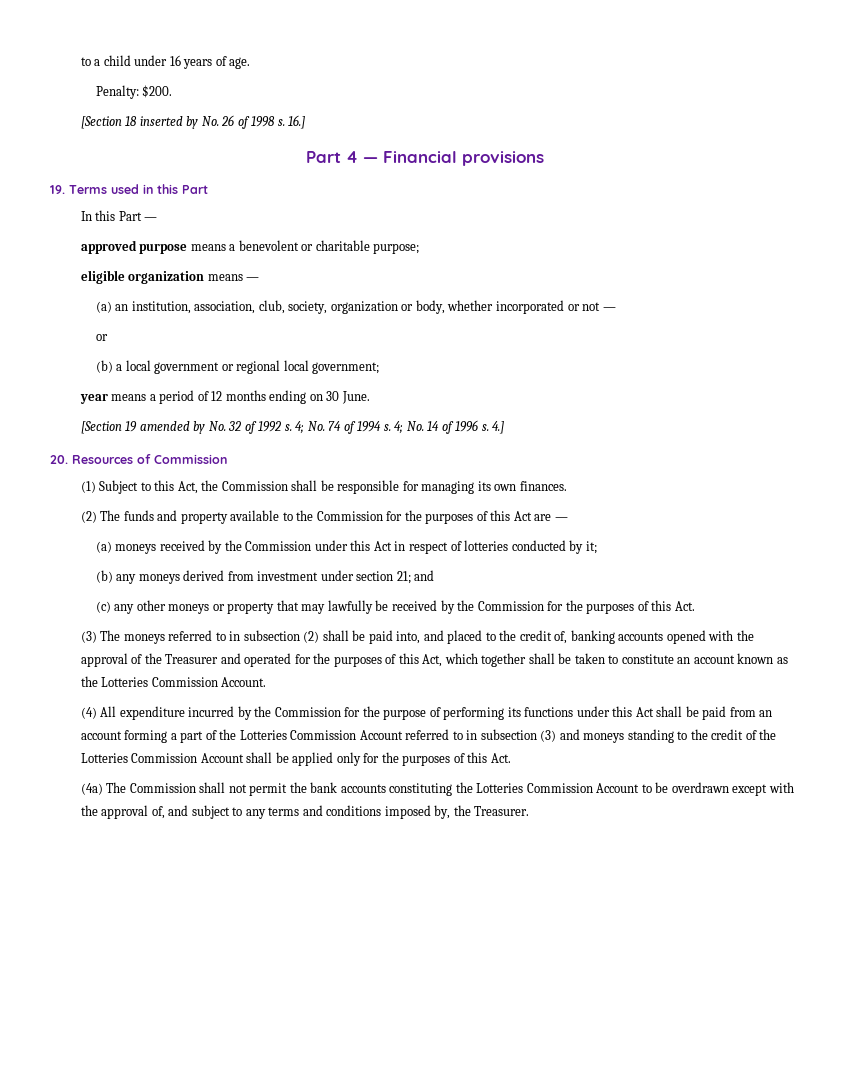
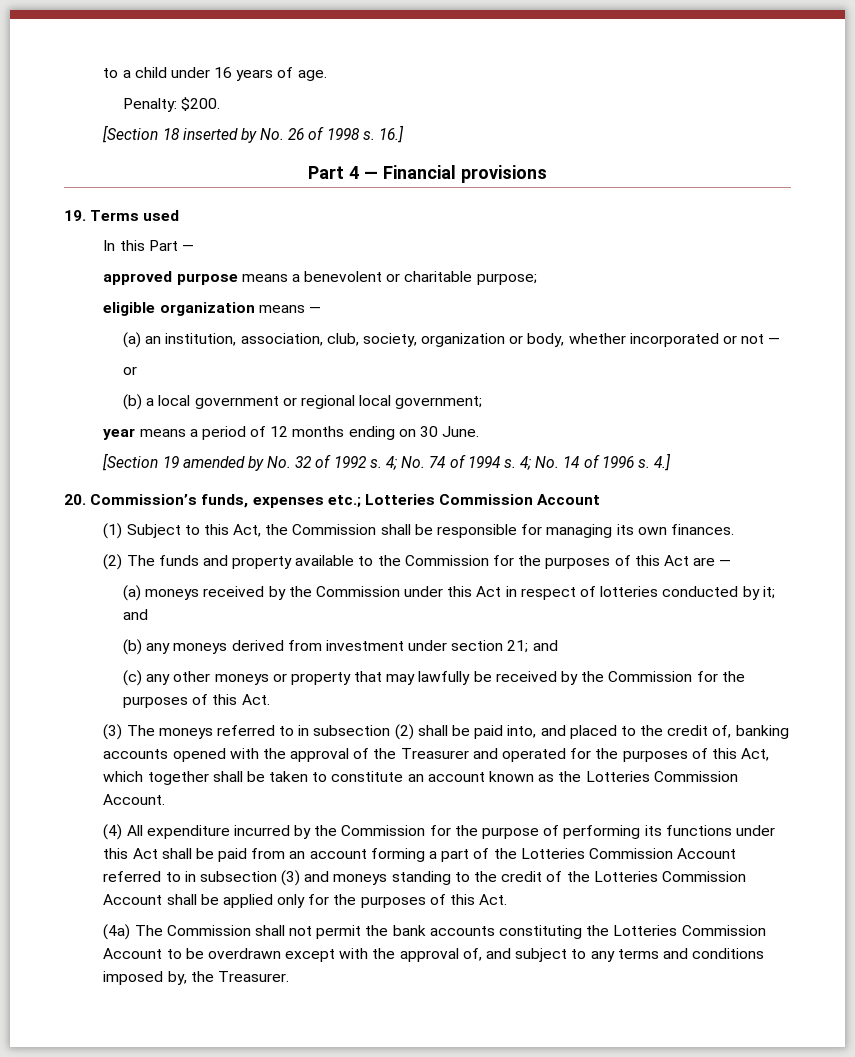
- 19. Terms used in this Part
+ 19. Terms used
- 20. Resources of Commission
+ 20. Commission’s funds, expenses etc.; Lotteries Commission Account
- (a) moneys received by the Commission under this Act in respect of lotteries conducted by it;
+ (a) moneys received by the Commission under this Act in respect of lotteries conducted by it; and

